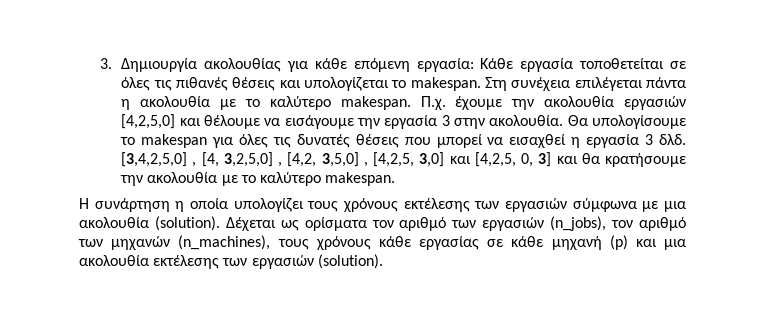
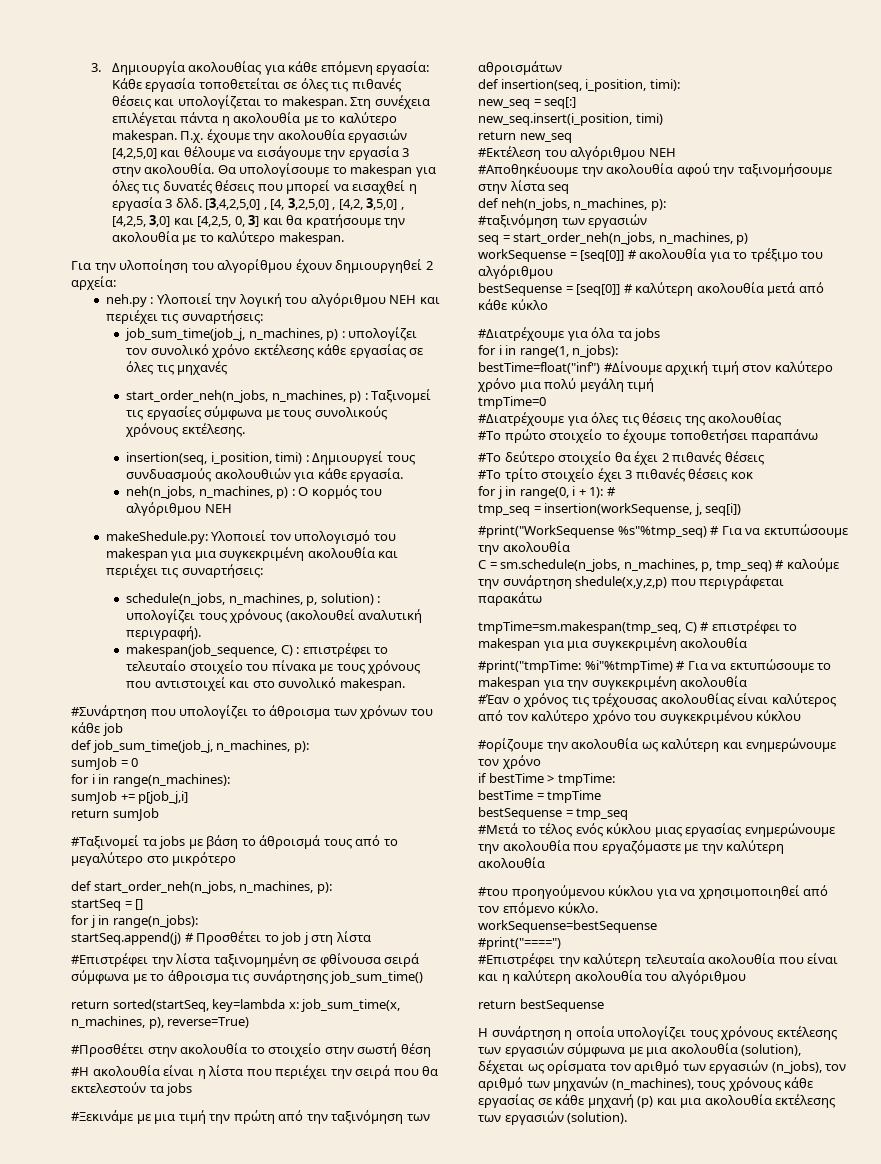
+ Για την υλοποίηση του αλγορίθμου έχουν δημιουργηθεί 2 αρχεία:
+ neh.py : Υλοποιεί την λογική του αλγόριθμου NEH και περιέχει τις συναρτήσεις:
+ job_sum_time(job_j, n_machines, p) : υπολογίζει τον συνολικό χρόνο εκτέλεσης κάθε εργασίας σε όλες τις μηχανές
+ start_order_neh(n_jobs, n_machines, p) : Ταξινομεί τις εργασίες σύμφωνα με τους συνολικούς χρόνους εκτέλεσης.
+ insertion(seq, i_position, timi) : Δημιουργεί τους συνδυασμούς ακολουθιών για κάθε εργασία.
+ neh(n_jobs, n_machines, p) : Ο κορμός του αλγόριθμου NEH
+ makeShedule.py: Υλοποιεί τον υπολογισμό του makespan για μια συγκεκριμένη ακολουθία και περιέχει τις συναρτήσεις:
+ schedule(n_jobs, n_machines, p, solution) : υπολογίζει τους χρόνους (ακολουθεί αναλυτική περιγραφή).
+ makespan(job_sequence, C) : επιστρέφει το τελευταίο στοιχείο του πίνακα με τους χρόνους που αντιστοιχεί και στο συνολικό makespan.
+ #Συνάρτηση που υπολογίζει το άθροισμα των χρόνων του κάθε job
+ def job_sum_time(job_j, n_machines, p):
+ sumJob = 0
+ for i in range(n_machines):
+ sumJob += p[job_j,i]
+ return sumJob
+ #Ταξινομεί τα jobs με βάση το άθροισμά τους από το μεγαλύτερο στο μικρότερο
+ def start_order_neh(n_jobs, n_machines, p):
+ startSeq = []
+ for j in range(n_jobs):
+ startSeq.append(j) # Προσθέτει το job j στη λίστα
+ #Επιστρέφει την λίστα ταξινομημένη σε φθίνουσα σειρά σύμφωνα με το άθροισμα τις συνάρτησης job_sum_time()
+ return sorted(startSeq, key=lambda x: job_sum_time(x, n_machines, p), reverse=True)
+ #Προσθέτει στην ακολουθία το στοιχείο στην σωστή θέση
+ #Η ακολουθία είναι η λίστα που περιέχει την σειρά που θα εκτελεστούν τα jobs
+ #Ξεκινάμε με μια τιμή την πρώτη από την ταξινόμηση των αθροισμάτων
+ def insertion(seq, i_position, timi):
+ new_seq = seq[:]
+ new_seq.insert(i_position, timi)
+ return new_seq
+ #Εκτέλεση του αλγόριθμου NEH
+ #Αποθηκέυουμε την ακολουθία αφού την ταξινομήσουμε στην λίστα seq
+ def neh(n_jobs, n_machines, p):
+ #ταξινόμηση των εργασιών
+ seq = start_order_neh(n_jobs, n_machines, p)
+ workSequense = [seq[0]] # ακολουθία για το τρέξιμο του αλγόριθμου
+ bestSequense = [seq[0]] # καλύτερη ακολουθία μετά από κάθε κύκλο
+ #Διατρέχουμε για όλα τα jobs
+ for i in range(1, n_jobs):
+ bestTime=float("inf") #Δίνουμε αρχική τιμή στον καλύτερο χρόνο μια πολύ μεγάλη τιμή
+ tmpTime=0
+ #Διατρέχουμε για όλες τις θέσεις της ακολουθίας
+ #Το πρώτο στοιχείο το έχουμε τοποθετήσει παραπάνω
+ #Το δεύτερο στοιχείο θα έχει 2 πιθανές θέσεις
+ #Το τρίτο στοιχείο έχει 3 πιθανές θέσεις κοκ
+ for j in range(0, i + 1): #
+ tmp_seq = insertion(workSequense, j, seq[i])
+ #print("WorkSequense %s"%tmp_seq) # Για να εκτυπώσουμε την ακολουθία
+ C = sm.schedule(n_jobs, n_machines, p, tmp_seq) # καλούμε την συνάρτηση shedule(x,y,z,p) που περιγράφεται παρακάτω
+ tmpTime=sm.makespan(tmp_seq, C) # επιστρέφει το makespan για μια συγκεκριμένη ακολουθία
+ #print("tmpTime: %i"%tmpTime) # Για να εκτυπώσουμε το makespan για την συγκεκριμένη ακολουθία
+ #Έαν ο χρόνος τις τρέχουσας ακολουθίας είναι καλύτερος από τον καλύτερο χρόνο του συγκεκριμένου κύκλου
+ #ορίζουμε την ακολουθία ως καλύτερη και ενημερώνουμε τον χρόνο
+ if bestTime > tmpTime:
+ bestTime = tmpTime
+ bestSequense = tmp_seq
+ #Μετά το τέλος ενός κύκλου μιας εργασίας ενημερώνουμε την ακολουθία που εργαζόμαστε με την καλύτερη ακολουθία
+ #του προηγούμενου κύκλου για να χρησιμοποιηθεί από τον επόμενο κύκλο.
+ workSequense=bestSequense
+ #print("====")
+ #Επιστρέφει την καλύτερη τελευταία ακολουθία που είναι και η καλύτερη ακολουθία του αλγόριθμου
+ return bestSequense
- Η συνάρτηση η οποία υπολογίζει τους χρόνους εκτέλεσης των εργασιών σύμφωνα με μια ακολουθία (solution). Δέχεται ως ορίσματα τον αριθμό των εργασιών (n_jobs), τον αριθμό των μηχανών (n_machines), τους χρόνους κάθε εργασίας σε κάθε μηχανή (p) και μια ακολουθία εκτέλεσης των εργασιών (solution).
+ Η συνάρτηση η οποία υπολογίζει τους χρόνους εκτέλεσης των εργασιών σύμφωνα με μια ακολουθία (solution), δέχεται ως ορίσματα τον αριθμό των εργασιών (n_jobs), τον αριθμό των μηχανών (n_machines), τους χρόνους κάθε εργασίας σε κάθε μηχανή (p) και μια ακολουθία εκτέλεσης των εργασιών (solution).

